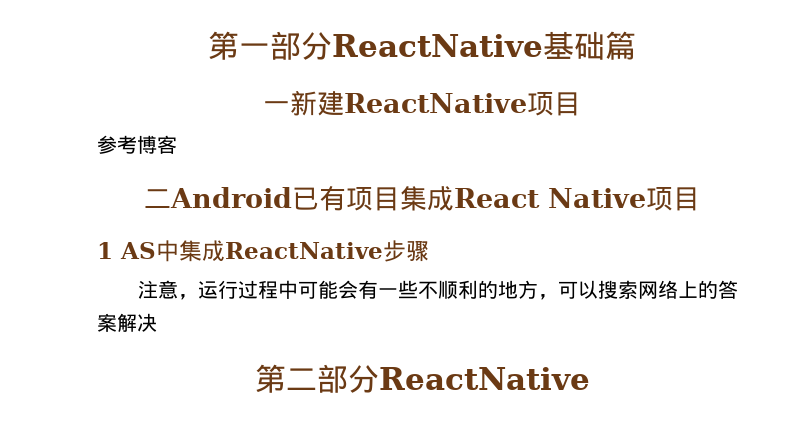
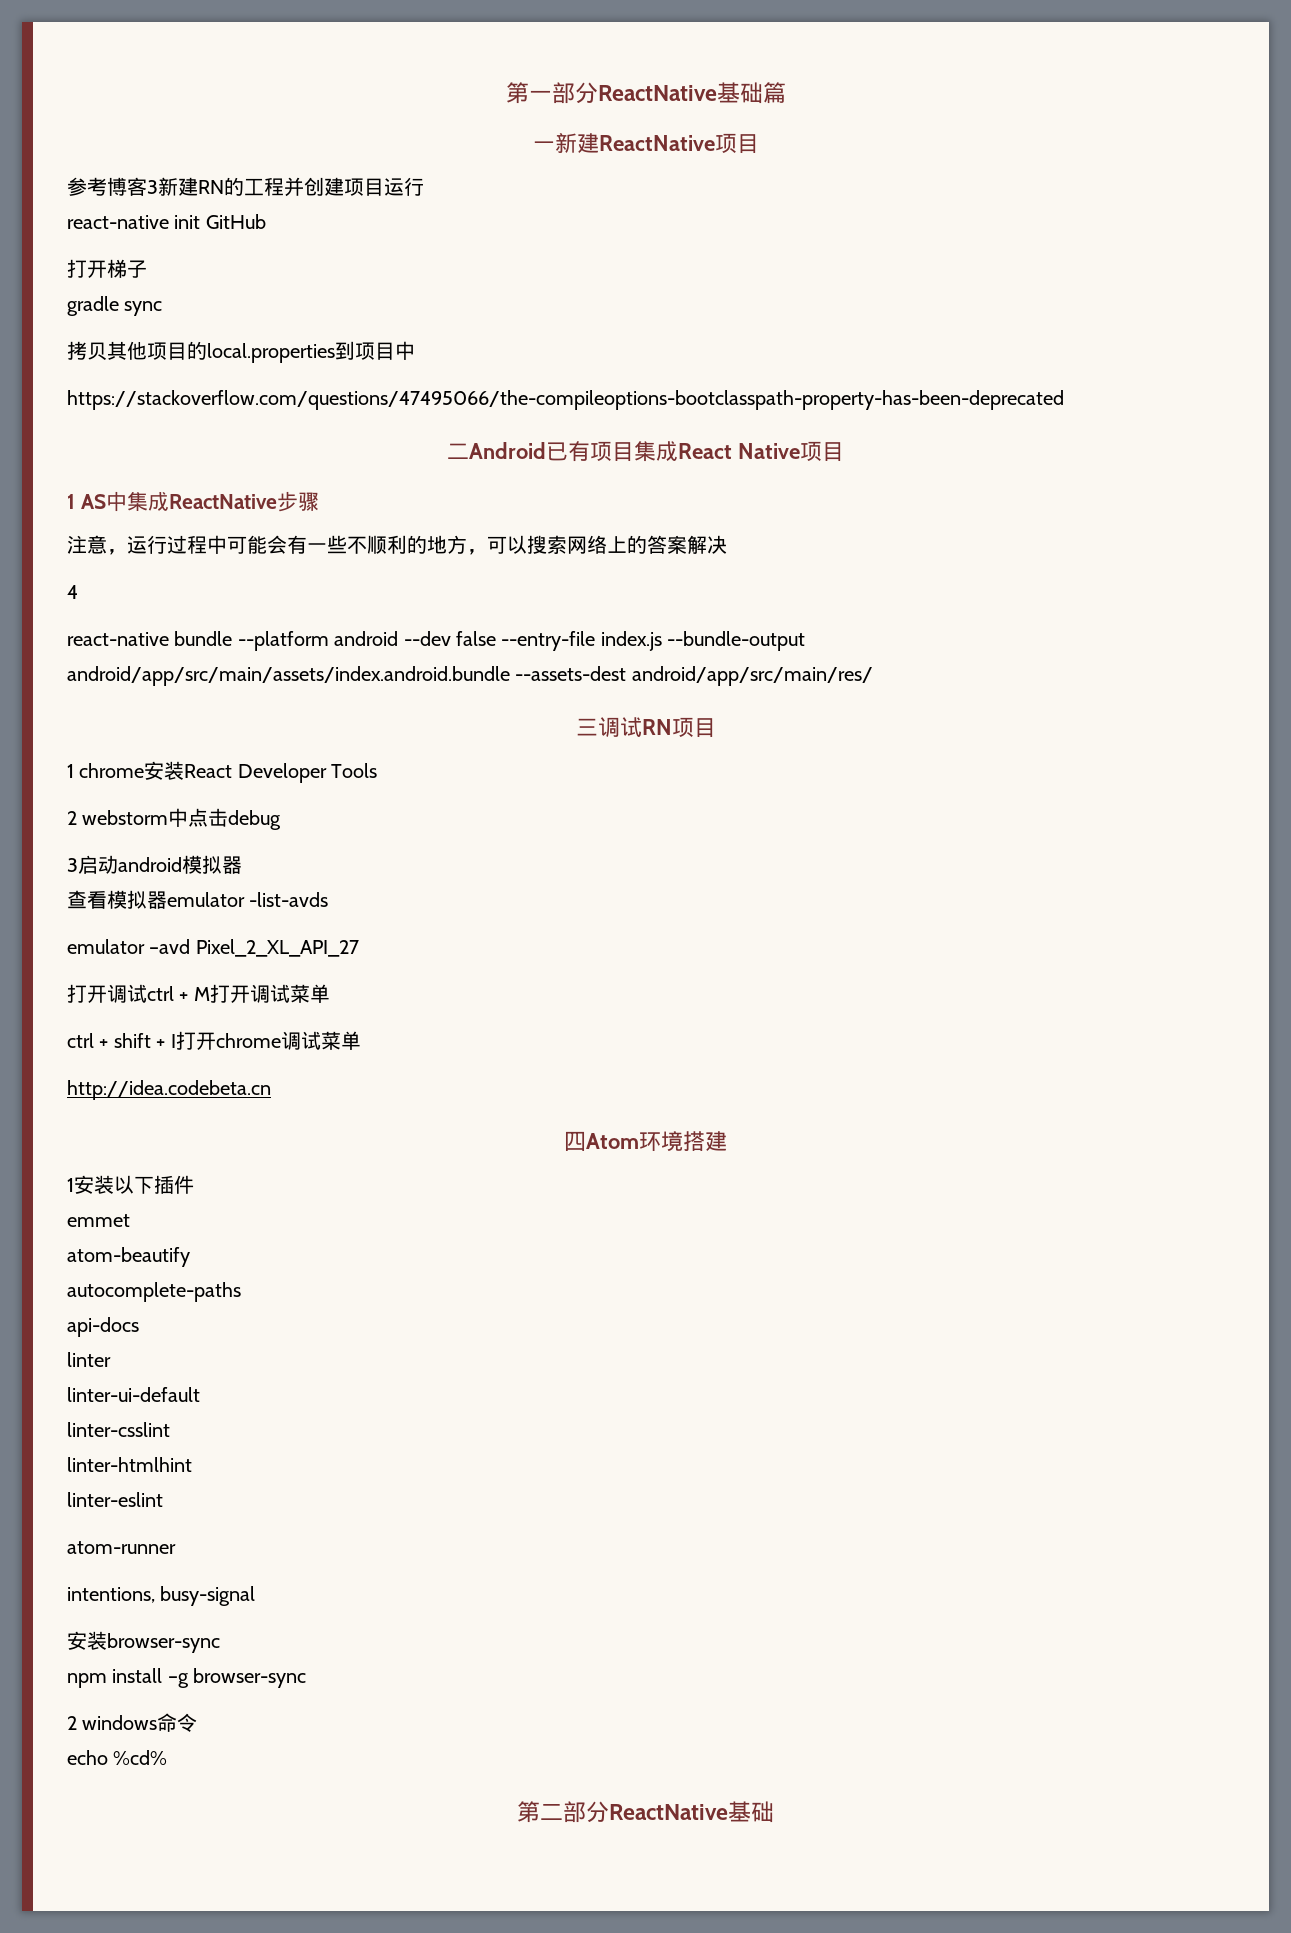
- 参考博客
+ 参考博客3新建RN的工程并创建项目运行
+ react-native init GitHub
+ 打开梯子
+ gradle sync
+ 拷贝其他项目的local.properties到项目中
+ https://stackoverflow.com/questions/47495066/the-compileoptions-bootclasspath-property-has-been-deprecated
+ 4
+ react-native bundle --platform android --dev false --entry-file index.js --bundle-output android/app/src/main/assets/index.android.bundle --assets-dest android/app/src/main/res/
+ 三调试RN项目
+ 1 chrome安装React Developer Tools
+ 2 webstorm中点击debug
+ 3启动android模拟器
+ 查看模拟器emulator -list-avds
+ emulator –avd Pixel_2_XL_API_27
+ 打开调试ctrl + M打开调试菜单
+ ctrl + shift + I打开chrome调试菜单
+ http://idea.codebeta.cn
+ 四Atom环境搭建
+ 1安装以下插件
+ emmet
+ atom-beautify
+ autocomplete-paths
+ api-docs
+ linter
+ linter-ui-default
+ linter-csslint
+ linter-htmlhint
+ linter-eslint
+ atom-runner
+ intentions, busy-signal
+ 安装browser-sync
+ npm install –g browser-sync
+ 2 windows命令
+ echo %cd%
- 第二部分ReactNative
+ 第二部分ReactNative基础

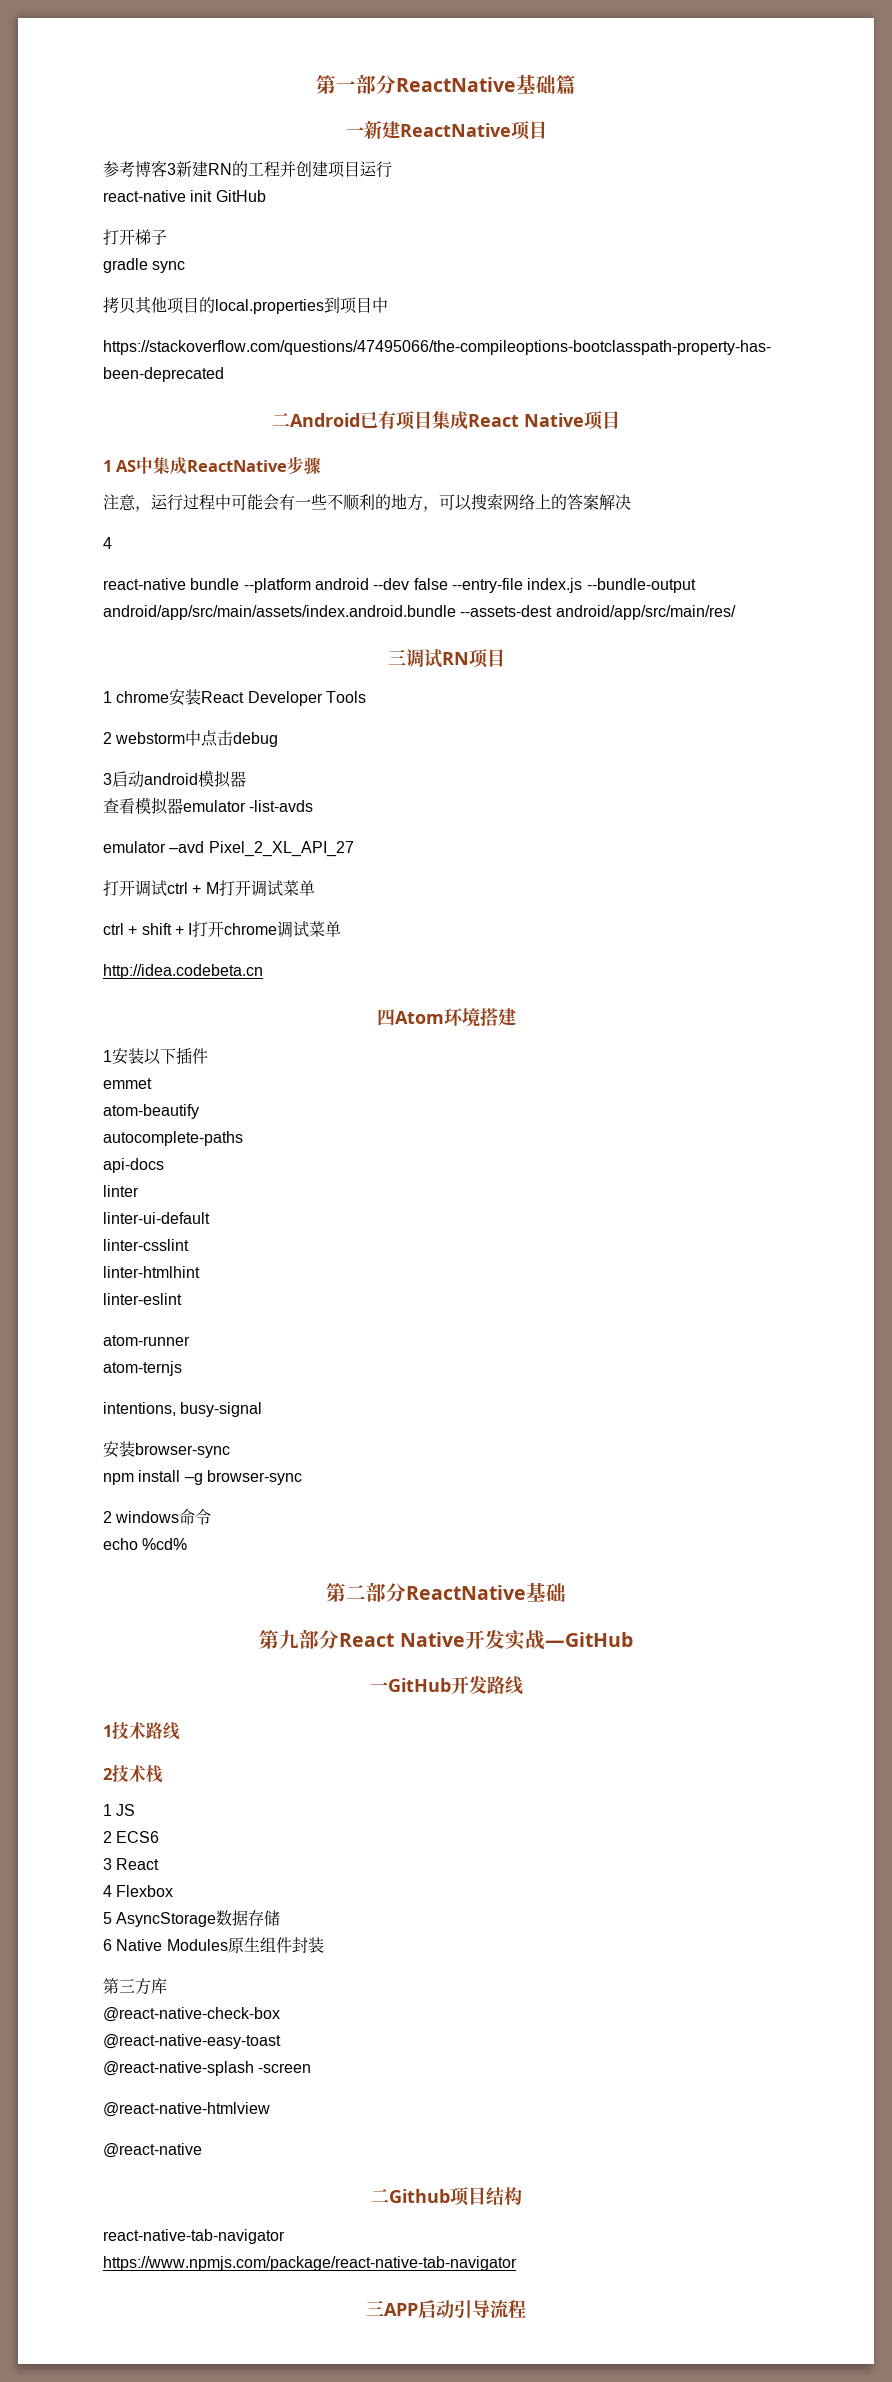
+ atom-ternjs
+ 第九部分React Native开发实战—GitHub
+ 一GitHub开发路线
+ 1技术路线
+ 2技术栈
+ 1 JS
+ 2 ECS6
+ 3 React
+ 4 Flexbox
+ 5 AsyncStorage数据存储
+ 6 Native Modules原生组件封装
+ 第三方库
+ @react-native-check-box
+ @react-native-easy-toast
+ @react-native-splash -screen
+ @react-native-htmlview
+ @react-native
+ 二Github项目结构
+ react-native-tab-navigator
+ https://www.npmjs.com/package/react-native-tab-navigator
+ 三APP启动引导流程

